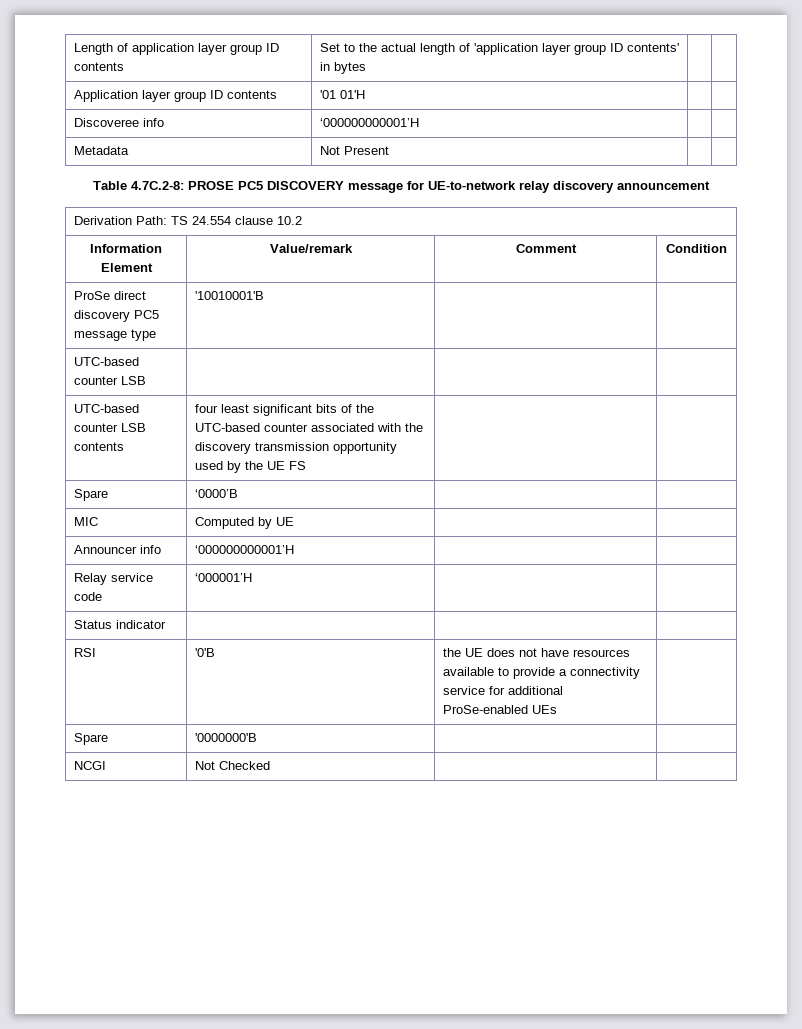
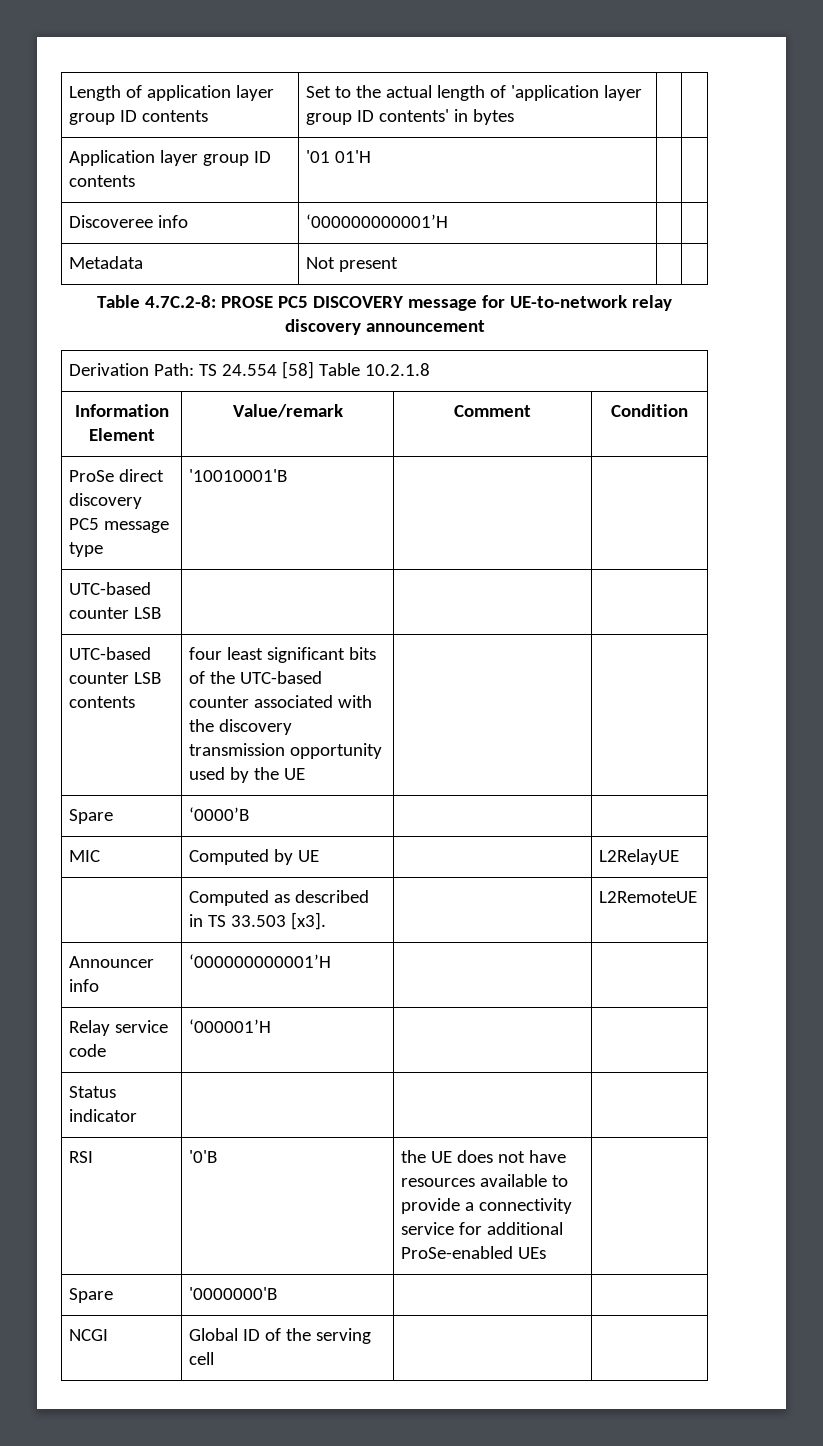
- Metadata | Not Present | |
+ Metadata | Not present | |
- Derivation Path: TS 24.554 clause 10.2
+ Derivation Path: TS 24.554 [58] Table 10.2.1.8
- UTC-based counter LSB contents | four least significant bits of the UTC-based counter associated with the discovery transmission opportunity used by the UE FS | |
+ UTC-based counter LSB contents | four least significant bits of the UTC-based counter associated with the discovery transmission opportunity used by the UE | |
- MIC | Computed by UE | |
+ MIC | Computed by UE | | L2RelayUE
+ | Computed as described in TS 33.503 [x3]. | | L2RemoteUE
- NCGI | Not Checked | |
+ NCGI | Global ID of the serving cell | |

